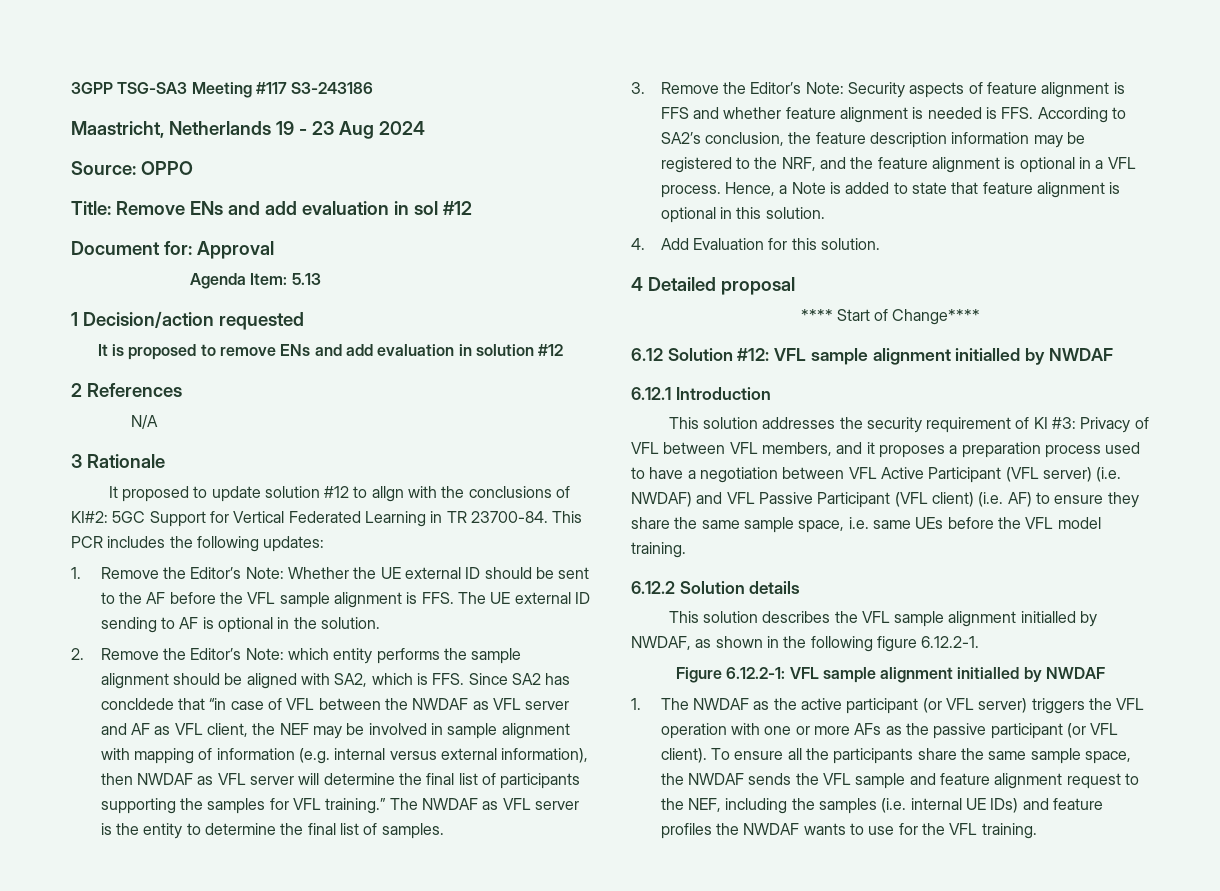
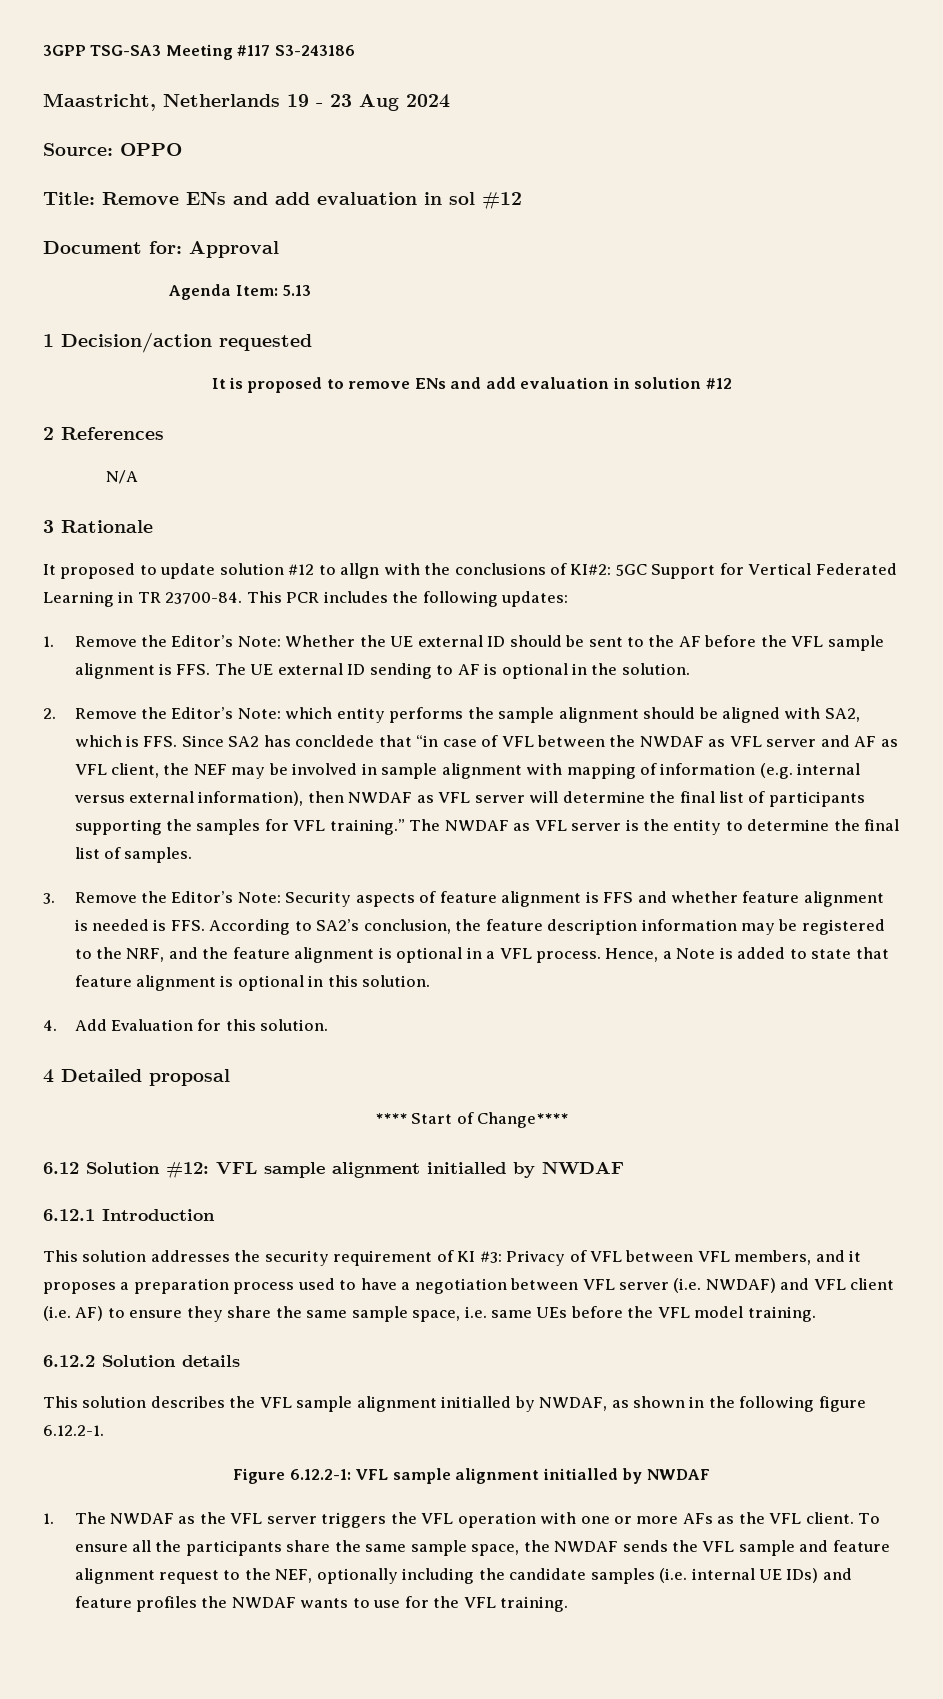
- This solution addresses the security requirement of KI #3: Privacy of VFL between VFL members, and it proposes a preparation process used to have a negotiation between VFL Active Participant (VFL server) (i.e. NWDAF) and VFL Passive Participant (VFL client) (i.e. AF) to ensure they share the same sample space, i.e. same UEs before the VFL model training.
+ This solution addresses the security requirement of KI #3: Privacy of VFL between VFL members, and it proposes a preparation process used to have a negotiation between VFL server (i.e. NWDAF) and VFL client (i.e. AF) to ensure they share the same sample space, i.e. same UEs before the VFL model training.
- 1. The NWDAF as the active participant (or VFL server) triggers the VFL operation with one or more AFs as the passive participant (or VFL client).
+ 1. The NWDAF as the VFL server triggers the VFL operation with one or more AFs as the VFL client.
- To ensure all the participants share the same sample space, the NWDAF sends the VFL sample and feature alignment request to the NEF, including the samples (i.e. internal UE IDs) and feature profiles the NWDAF wants to use for the VFL training.
+ To ensure all the participants share the same sample space, the NWDAF sends the VFL sample and feature alignment request to the NEF, optionally including the candidate samples (i.e. internal UE IDs) and feature profiles the NWDAF wants to use for the VFL training.

